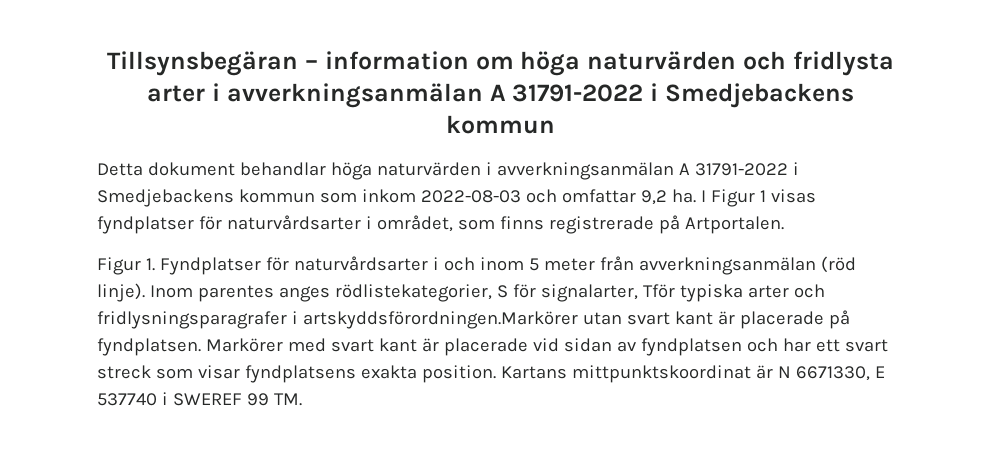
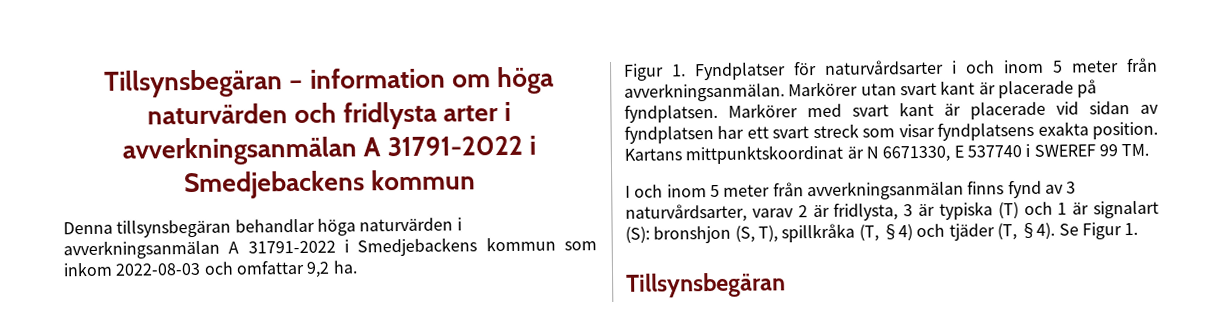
- Detta dokument behandlar höga naturvärden i avverkningsanmälan A 31791-2022 i Smedjebackens kommun som inkom 2022-08-03 och omfattar 9,2 ha. I Figur 1 visas fyndplatser för naturvårdsarter i området, som finns registrerade på Artportalen.
+ Denna tillsynsbegäran behandlar höga naturvärden i avverkningsanmälan A 31791-2022 i Smedjebackens kommun som inkom 2022-08-03 och omfattar 9,2 ha.
- Figur 1. Fyndplatser för naturvårdsarter i och inom 5 meter från avverkningsanmälan (röd linje). Inom parentes anges rödlistekategorier, S för signalarter, Tför typiska arter och fridlysningsparagrafer i artskyddsförordningen.Markörer utan svart kant är placerade på fyndplatsen.
+ Figur 1. Fyndplatser för naturvårdsarter i och inom 5 meter från avverkningsanmälan. Markörer utan svart kant är placerade på fyndplatsen.
- Markörer med svart kant är placerade vid sidan av fyndplatsen och har ett svart streck som visar fyndplatsens exakta position.
+ Markörer med svart kant är placerade vid sidan av fyndplatsen har ett svart streck som visar fyndplatsens exakta position.
+ I och inom 5 meter från avverkningsanmälan finns fynd av 3 naturvårdsarter, varav 2 är fridlysta, 3 är typiska (T) och 1 är signalart (S): bronshjon (S, T), spillkråka (T, §4) och tjäder (T, §4). Se Figur 1.
+ Tillsynsbegäran

